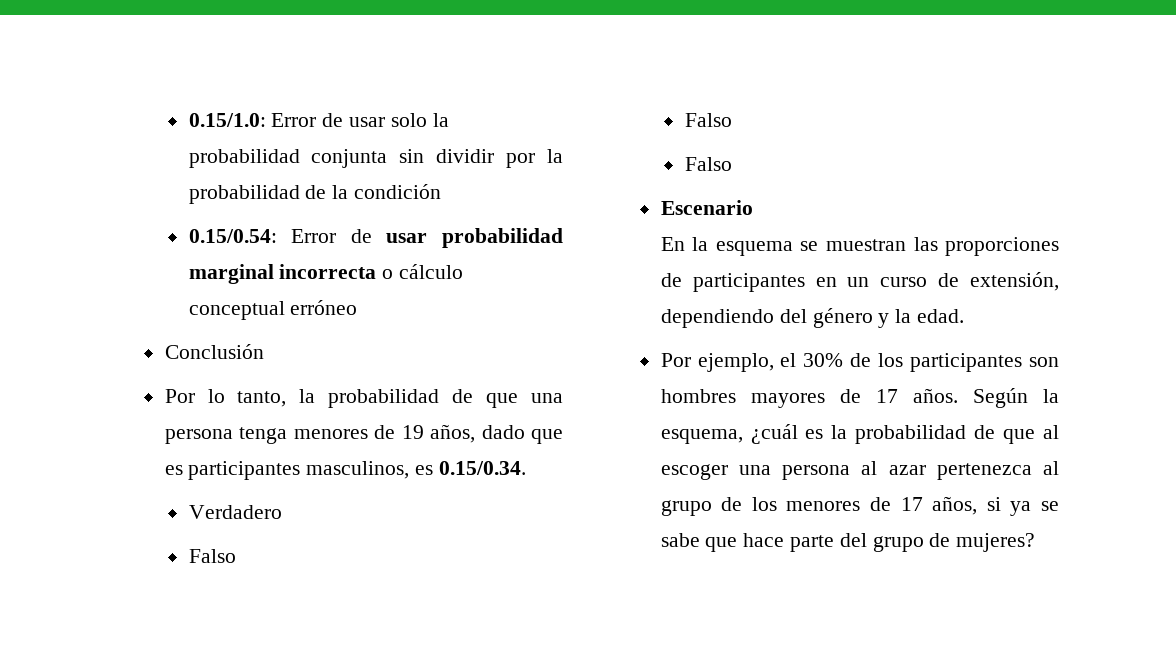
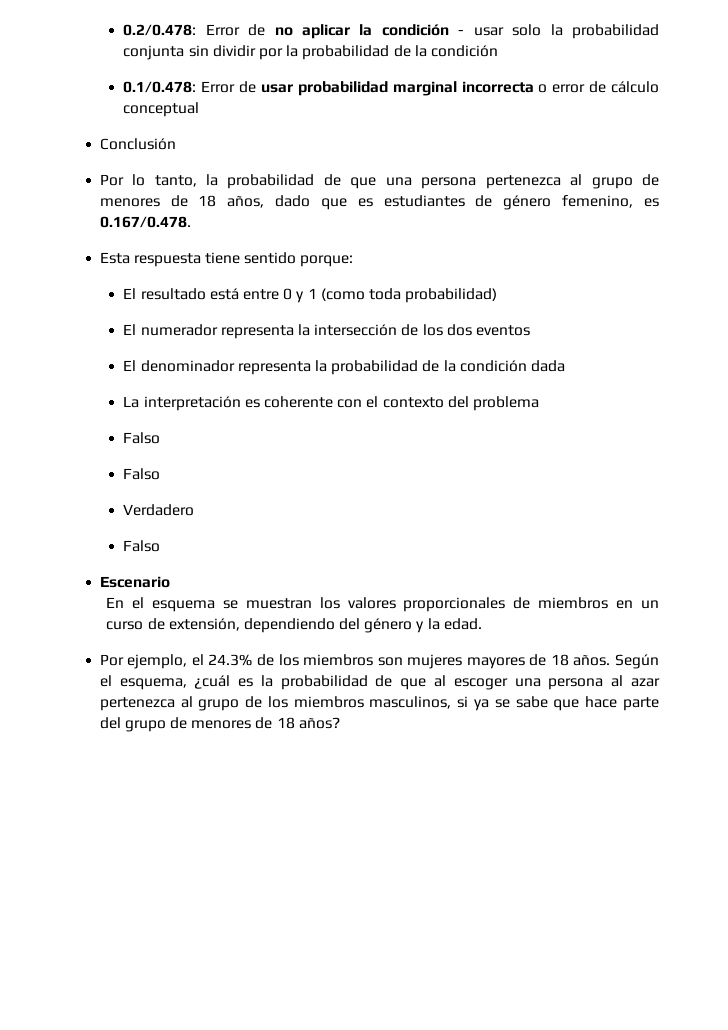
- 0.15/1.0: Error de usar solo la probabilidad conjunta sin dividir por la probabilidad de la condición
+ 0.2/0.478: Error de no aplicar la condición - usar solo la probabilidad conjunta sin dividir por la probabilidad de la condición
- 0.15/0.54: Error de usar probabilidad marginal incorrecta o cálculo conceptual erróneo
+ 0.1/0.478: Error de usar probabilidad marginal incorrecta o error de cálculo conceptual
- Por lo tanto, la probabilidad de que una persona tenga menores de 19 años, dado que es participantes masculinos, es 0.15/0.34.
- Verdadero
+ Por lo tanto, la probabilidad de que una persona pertenezca al grupo de menores de 18 años, dado que es estudiantes de género femenino, es 0.167/0.478.
+ Esta respuesta tiene sentido porque:
+ El resultado está entre 0 y 1 (como toda probabilidad)
+ El numerador representa la intersección de los dos eventos
+ El denominador representa la probabilidad de la condición dada
+ La interpretación es coherente con el contexto del problema
  Falso
  Falso
+ Verdadero
- En la esquema se muestran las proporciones de participantes en un curso de extensión, dependiendo del género y la edad.
+ En el esquema se muestran los valores proporcionales de miembros en un curso de extensión, dependiendo del género y la edad.
- Por ejemplo, el 30% de los participantes son hombres mayores de 17 años.
+ Por ejemplo, el 24.3% de los miembros son mujeres mayores de 18 años.
- Según la esquema, ¿cuál es la probabilidad de que al escoger una persona al azar pertenezca al grupo de los menores de 17 años, si ya se sabe que hace parte del grupo de mujeres?
+ Según el esquema, ¿cuál es la probabilidad de que al escoger una persona al azar pertenezca al grupo de los miembros masculinos, si ya se sabe que hace parte del grupo de menores de 18 años?

